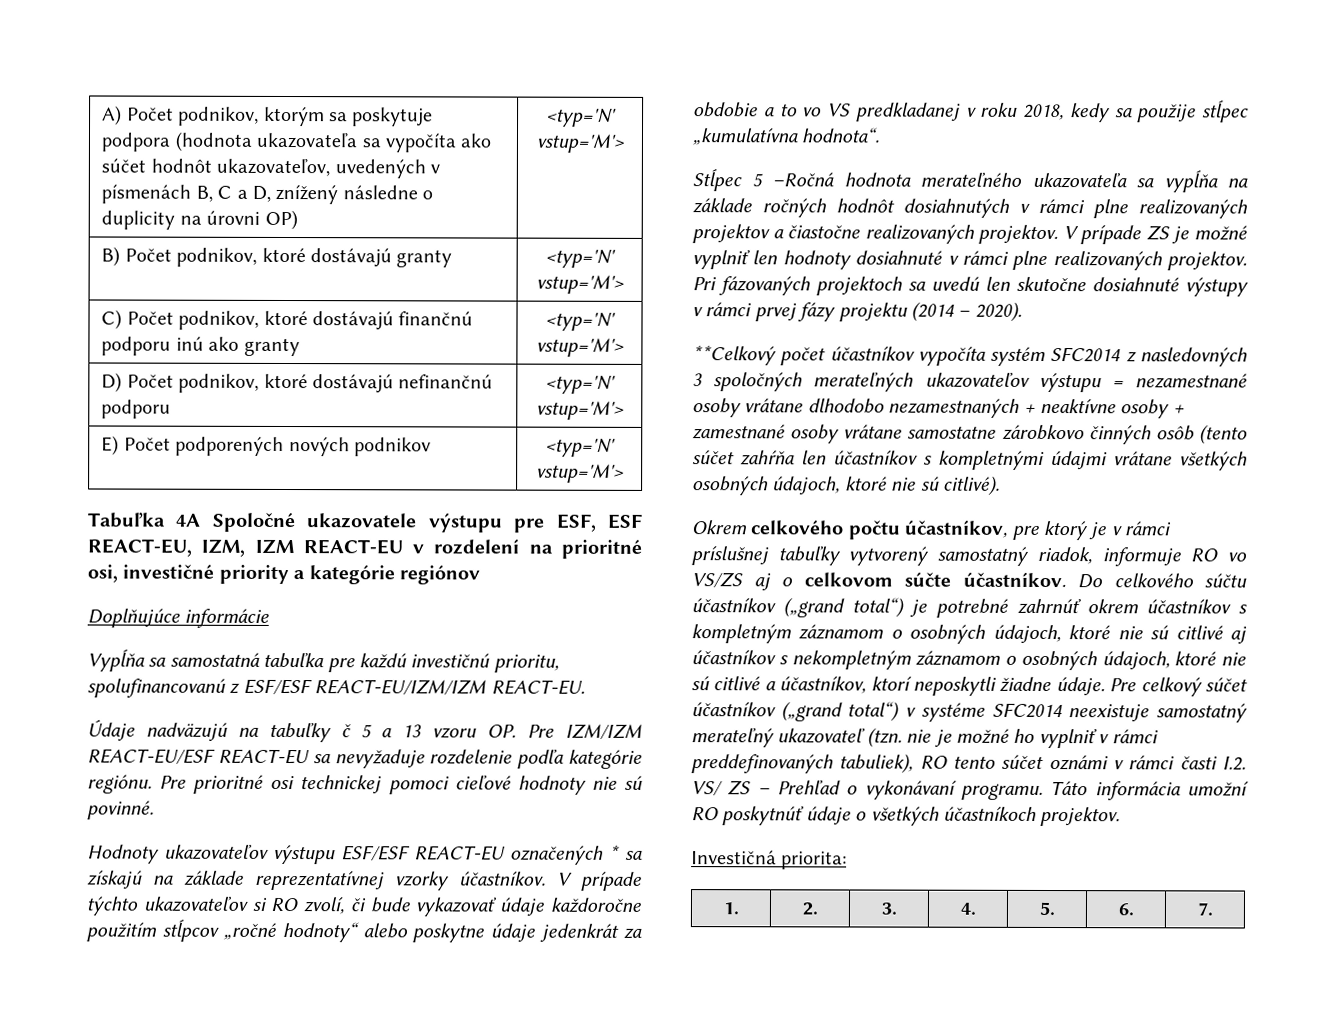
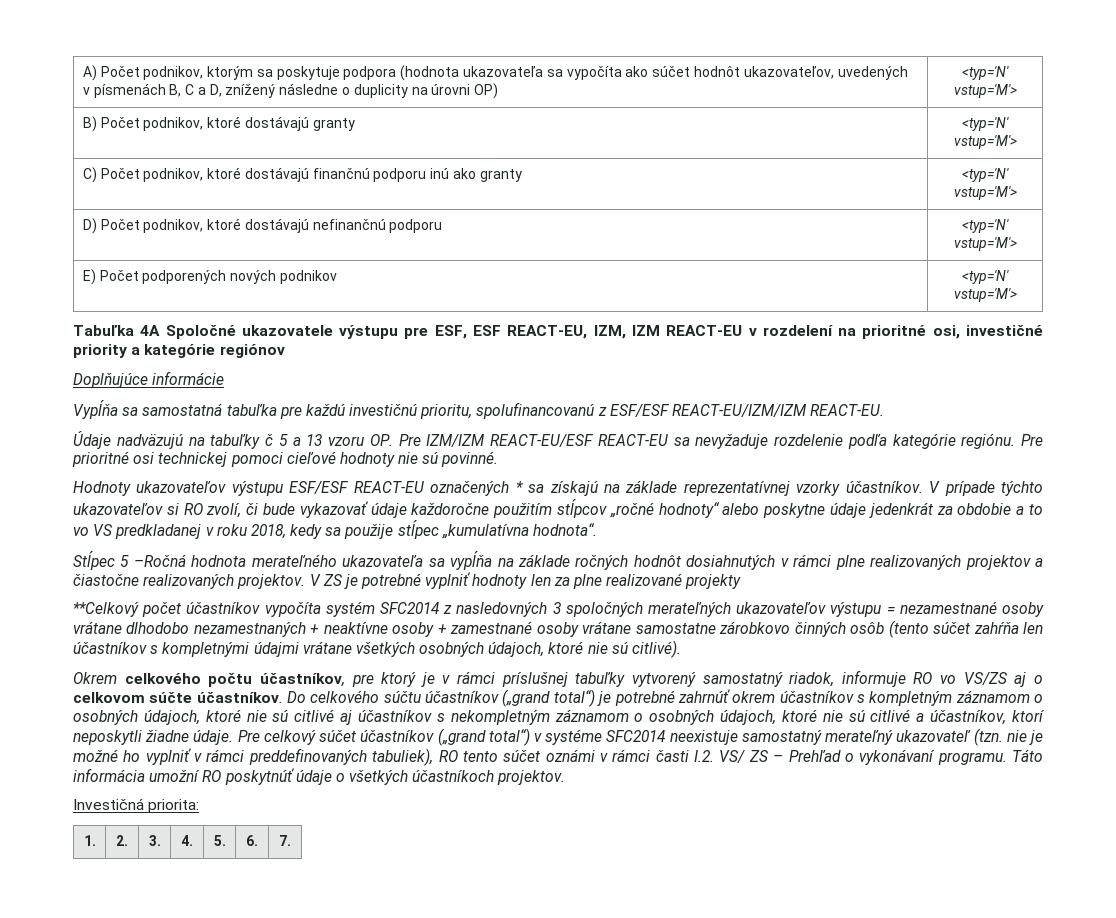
- V prípade ZS je možné vyplniť len hodnoty dosiahnuté v rámci plne realizovaných projektov. Pri fázovaných projektoch sa uvedú len skutočne dosiahnuté výstupy v rámci prvej fázy projektu (2014 – 2020).
+ V ZS je potrebné vyplniť hodnoty len za plne realizované projekty

